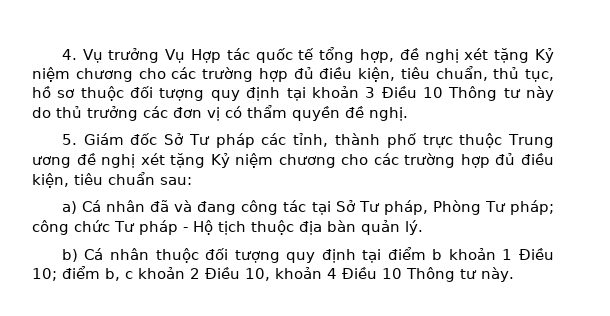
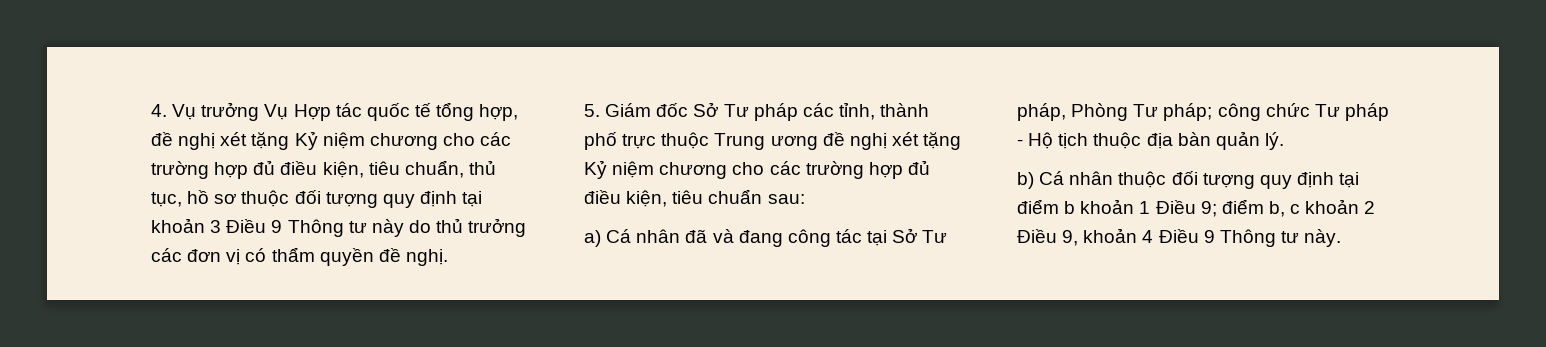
- 4. Vụ trưởng Vụ Hợp tác quốc tế tổng hợp, đề nghị xét tặng Kỷ niệm chương cho các trường hợp đủ điều kiện, tiêu chuẩn, thủ tục, hồ sơ thuộc đối tượng quy định tại khoản 3 Điều 10 Thông tư này do thủ trưởng các đơn vị có thẩm quyền đề nghị.
+ 4. Vụ trưởng Vụ Hợp tác quốc tế tổng hợp, đề nghị xét tặng Kỷ niệm chương cho các trường hợp đủ điều kiện, tiêu chuẩn, thủ tục, hồ sơ thuộc đối tượng quy định tại khoản 3 Điều 9 Thông tư này do thủ trưởng các đơn vị có thẩm quyền đề nghị.
- b) Cá nhân thuộc đối tượng quy định tại điểm b khoản 1 Điều 10; điểm b, c khoản 2 Điều 10, khoản 4 Điều 10 Thông tư này.
+ b) Cá nhân thuộc đối tượng quy định tại điểm b khoản 1 Điều 9; điểm b, c khoản 2 Điều 9, khoản 4 Điều 9 Thông tư này.

